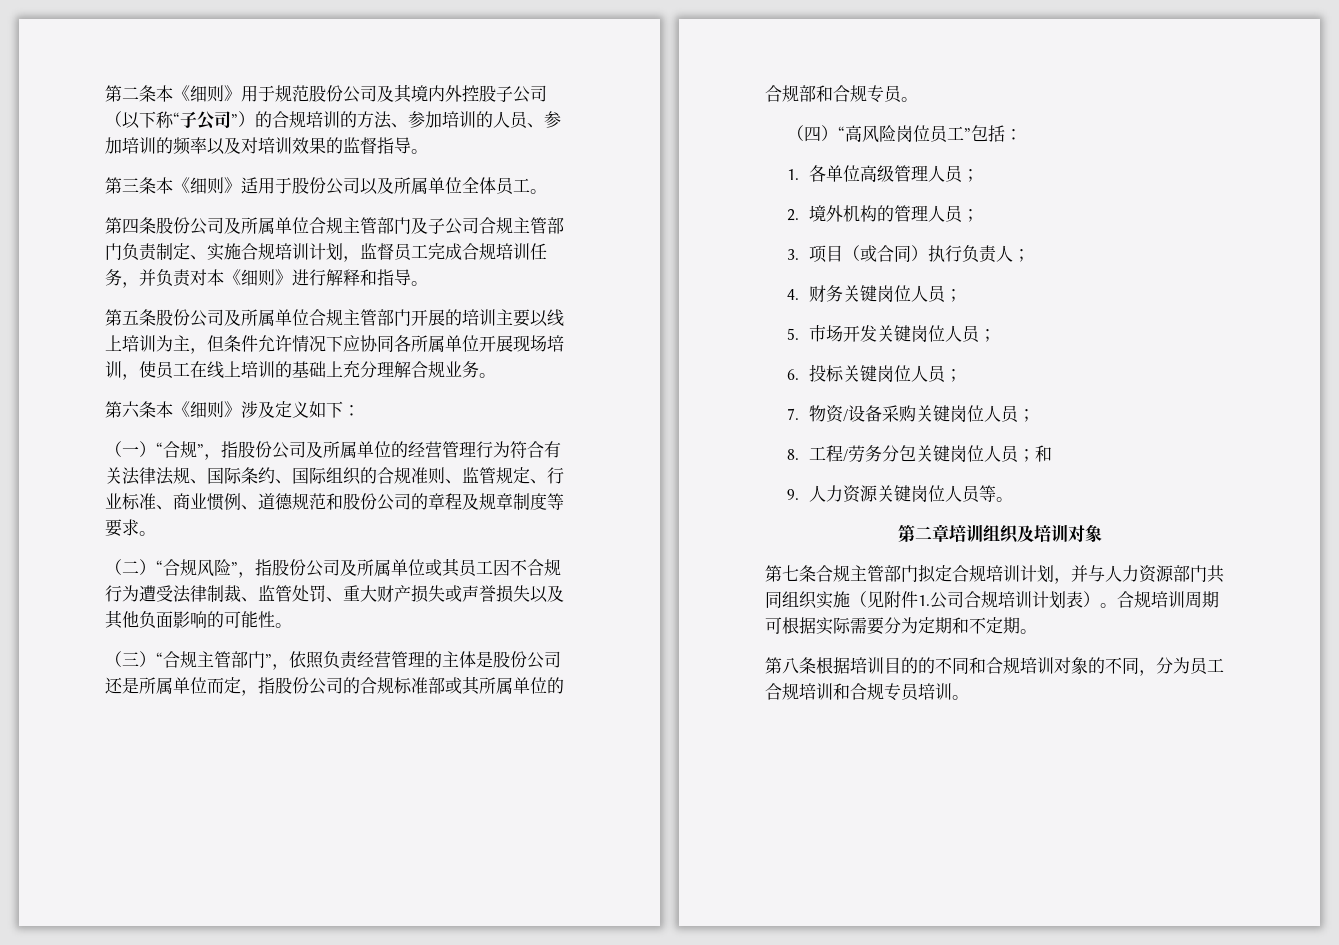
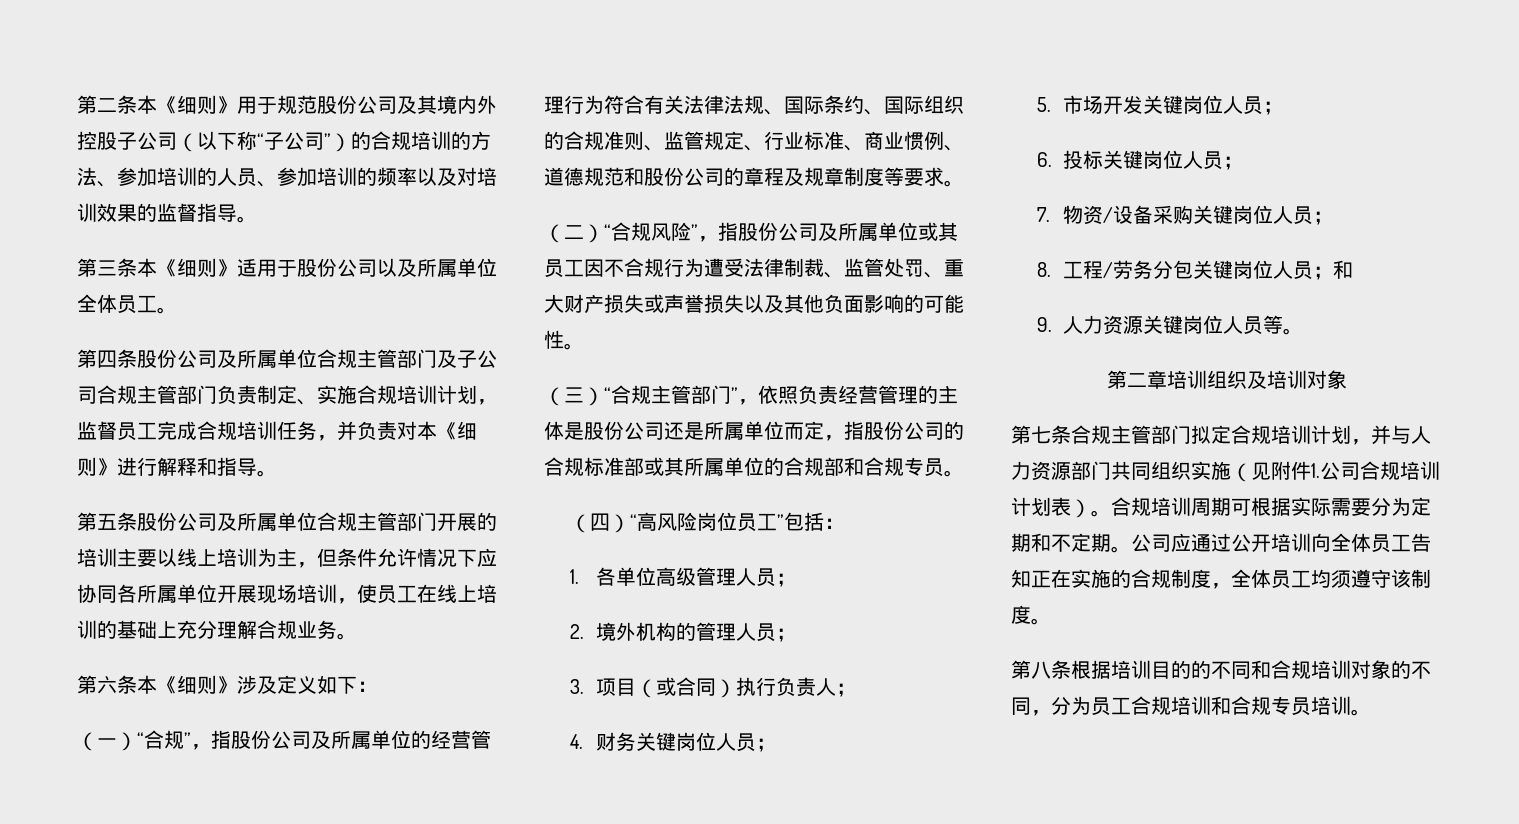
+ 公司应通过公开培训向全体员工告知正在实施的合规制度，全体员工均须遵守该制度。

